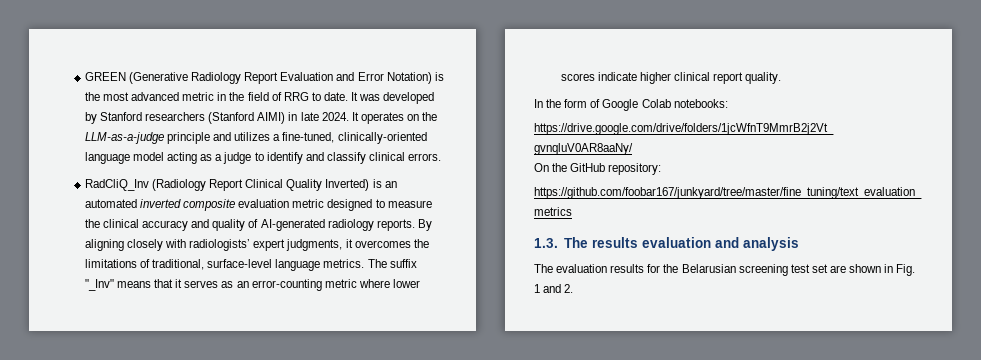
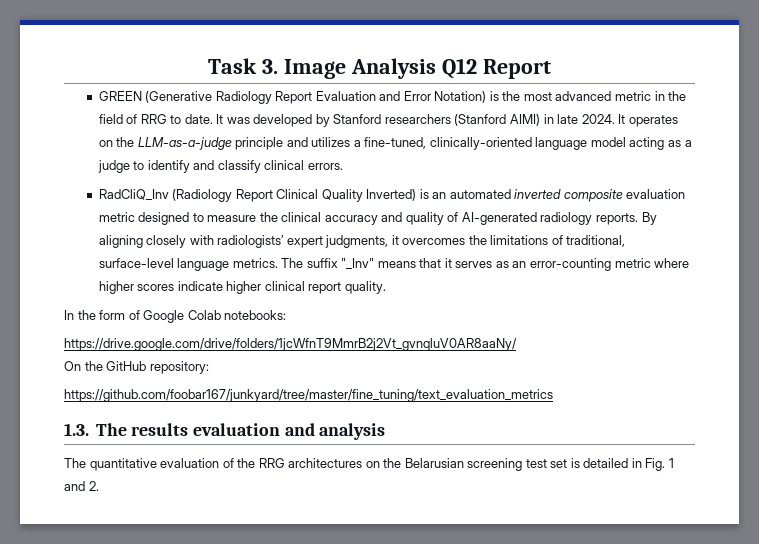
+ Task 3. Image Analysis Q12 Report
- The suffix "_Inv" means that it serves as an error-counting metric where lower scores indicate higher clinical report quality.
+ The suffix "_Inv" means that it serves as an error-counting metric where higher scores indicate higher clinical report quality.
- The evaluation results for the Belarusian screening test set are shown in Fig. 1 and 2.
+ The quantitative evaluation of the RRG architectures on the Belarusian screening test set is detailed in Fig. 1 and 2.

